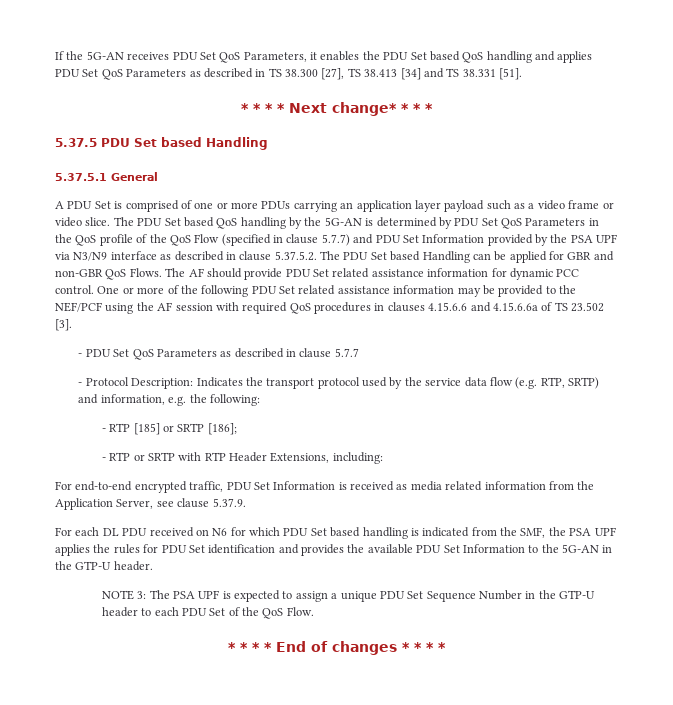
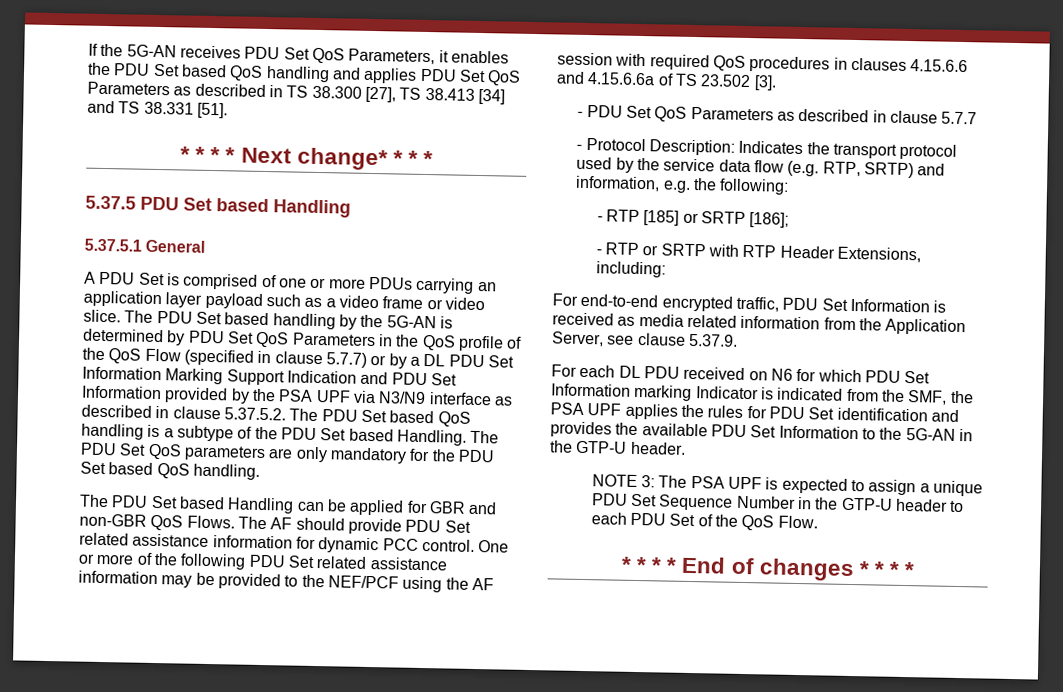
- The PDU Set based QoS handling by the 5G-AN is determined by PDU Set QoS Parameters in the QoS profile of the QoS Flow (specified in clause 5.7.7) and PDU Set Information provided by the PSA UPF via N3/N9 interface as described in clause 5.37.5.2. The PDU Set based Handling can be applied for GBR and non-GBR QoS Flows.
+ The PDU Set based handling by the 5G-AN is determined by PDU Set QoS Parameters in the QoS profile of the QoS Flow (specified in clause 5.7.7) or by a DL PDU Set Information Marking Support Indication and PDU Set Information provided by the PSA UPF via N3/N9 interface as described in clause 5.37.5.2. The PDU Set based QoS handling is a subtype of the PDU Set based Handling. The PDU Set QoS parameters are only mandatory for the PDU Set based QoS handling.
+ The PDU Set based Handling can be applied for GBR and non-GBR QoS Flows.
- For each DL PDU received on N6 for which PDU Set based handling is indicated from the SMF, the PSA UPF applies the rules for PDU Set identification and provides the available PDU Set Information to the 5G-AN in the GTP-U header.
+ For each DL PDU received on N6 for which PDU Set Information marking Indicator is indicated from the SMF, the PSA UPF applies the rules for PDU Set identification and provides the available PDU Set Information to the 5G-AN in the GTP-U header.

